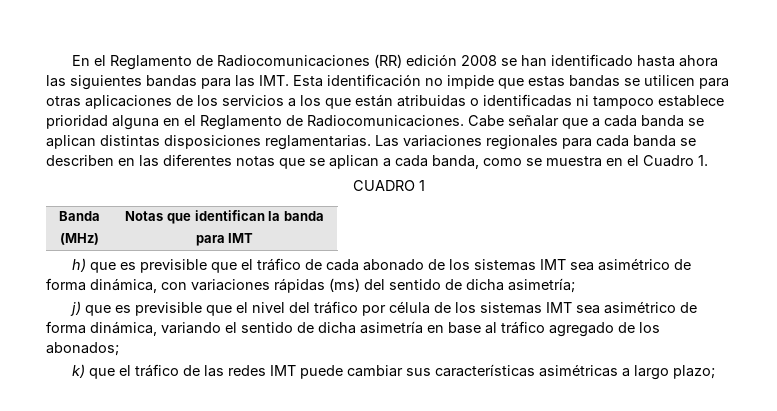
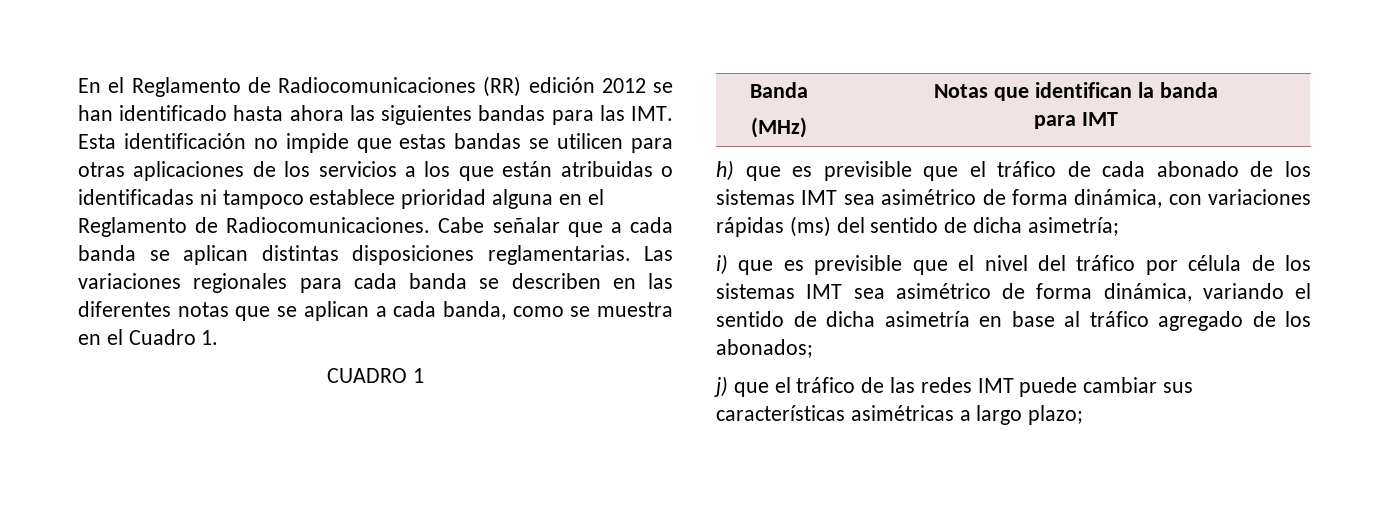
- En el Reglamento de Radiocomunicaciones (RR) edición 2008 se han identificado hasta ahora las siguientes bandas para las IMT. Esta identificación no impide que estas bandas se utilicen para otras aplicaciones de los servicios a los que están atribuidas o identificadas ni tampoco establece prioridad alguna en el Reglamento de Radiocomunicaciones.
+ En el Reglamento de Radiocomunicaciones (RR) edición 2012 se han identificado hasta ahora las siguientes bandas para las IMT. Esta identificación no impide que estas bandas se utilicen para otras aplicaciones de los servicios a los que están atribuidas o identificadas ni tampoco establece prioridad alguna en el Reglamento de Radiocomunicaciones.
- j) que es previsible que el nivel del tráfico por célula de los sistemas IMT sea asimétrico de forma dinámica, variando el sentido de dicha asimetría en base al tráfico agregado de los abonados;
+ i) que es previsible que el nivel del tráfico por célula de los sistemas IMT sea asimétrico de forma dinámica, variando el sentido de dicha asimetría en base al tráfico agregado de los abonados;
- k) que el tráfico de las redes IMT puede cambiar sus características asimétricas a largo plazo;
+ j) que el tráfico de las redes IMT puede cambiar sus características asimétricas a largo plazo;

